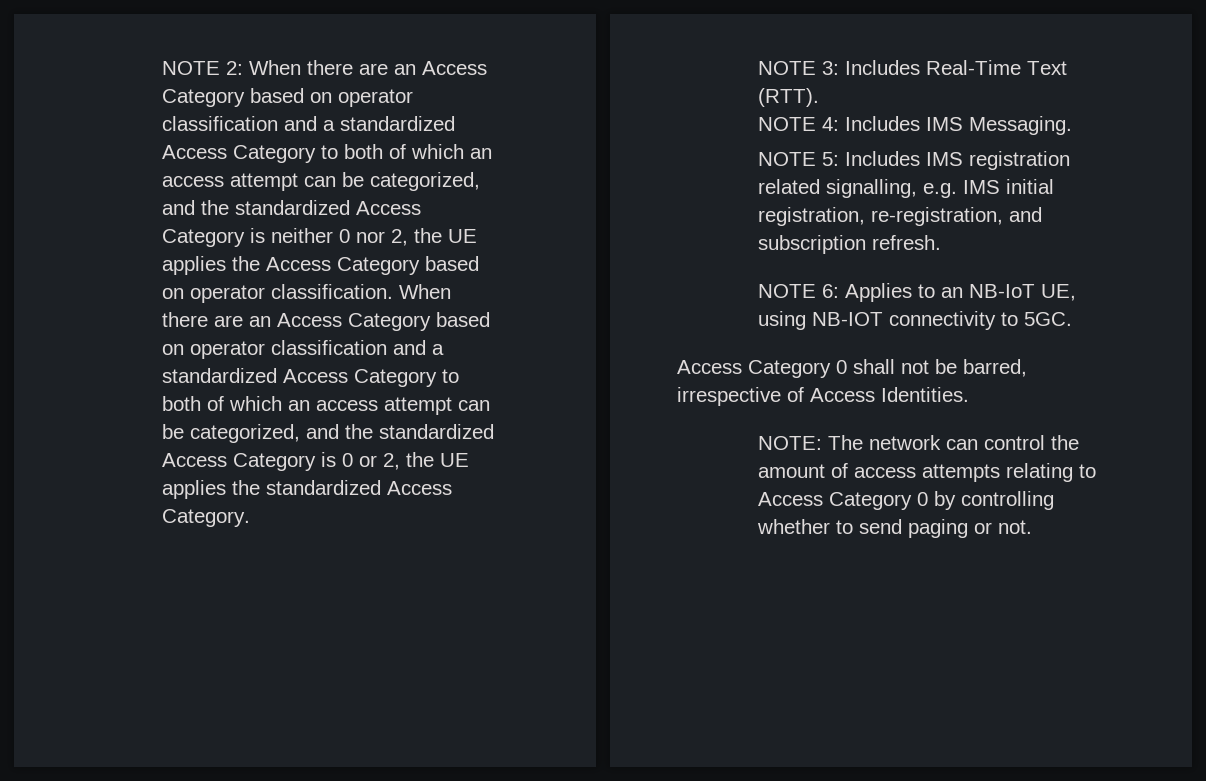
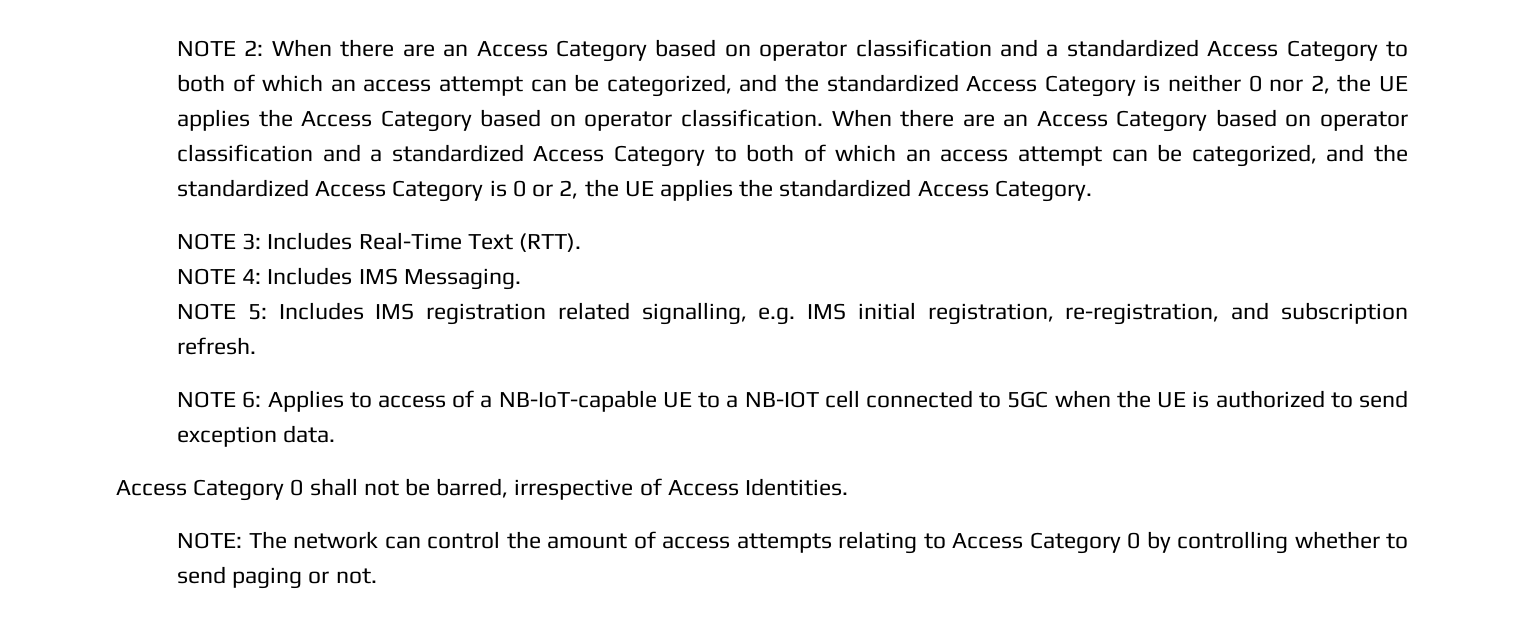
- NOTE 6: Applies to an NB-IoT UE, using NB-IOT connectivity to 5GC.
+ NOTE 6: Applies to access of a NB-IoT-capable UE to a NB-IOT cell connected to 5GC when the UE is authorized to send exception data.

